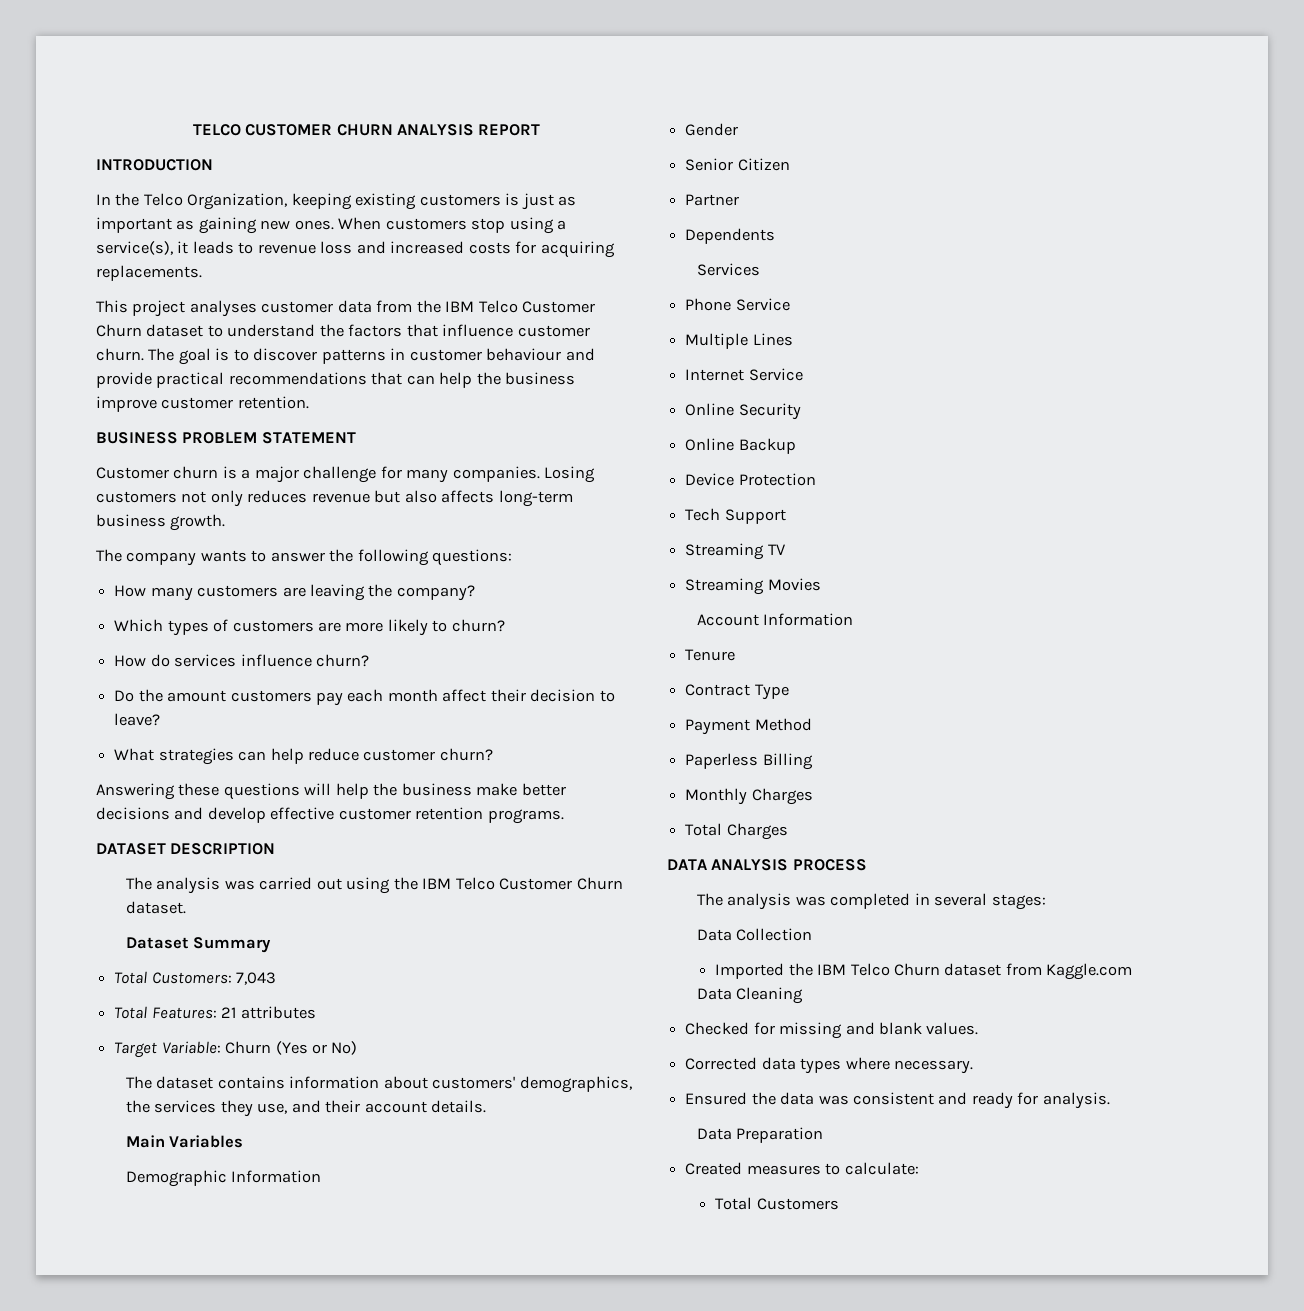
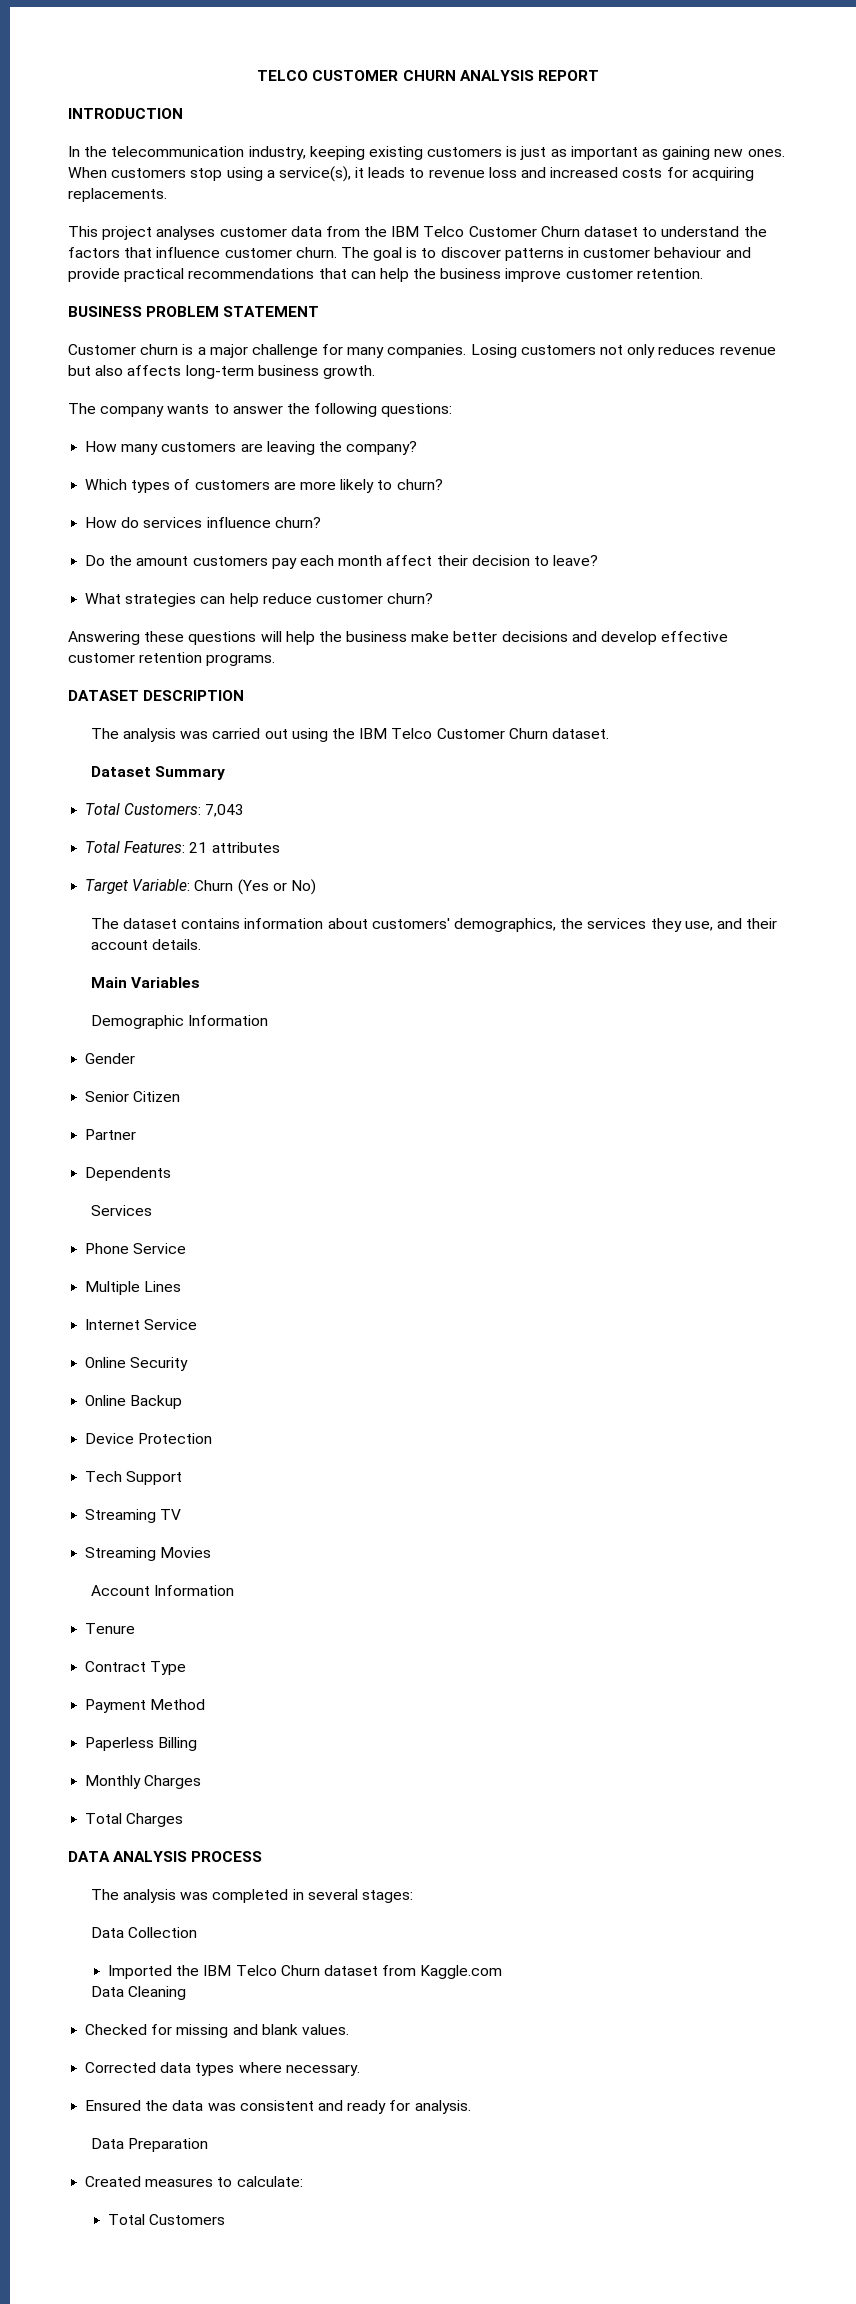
- In the Telco Organization, keeping existing customers is just as important as gaining new ones.
+ In the telecommunication industry, keeping existing customers is just as important as gaining new ones.

